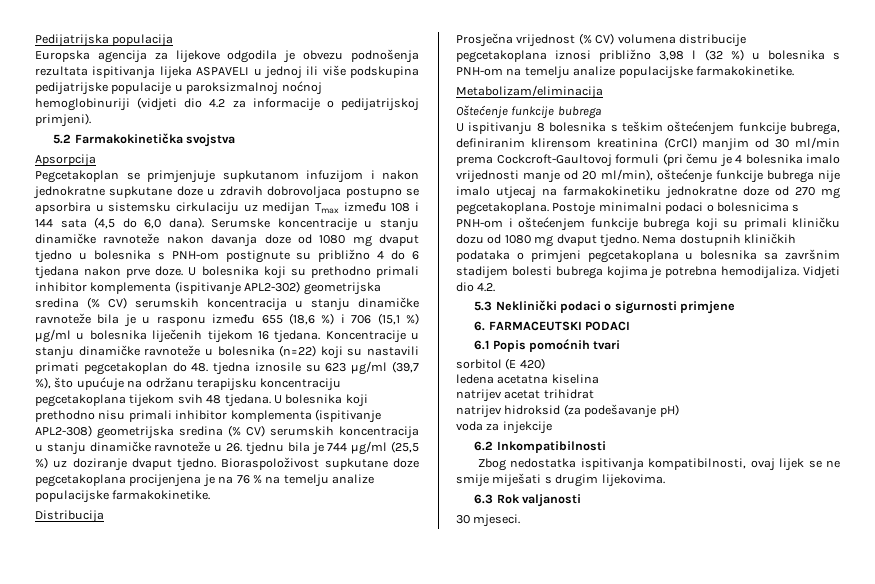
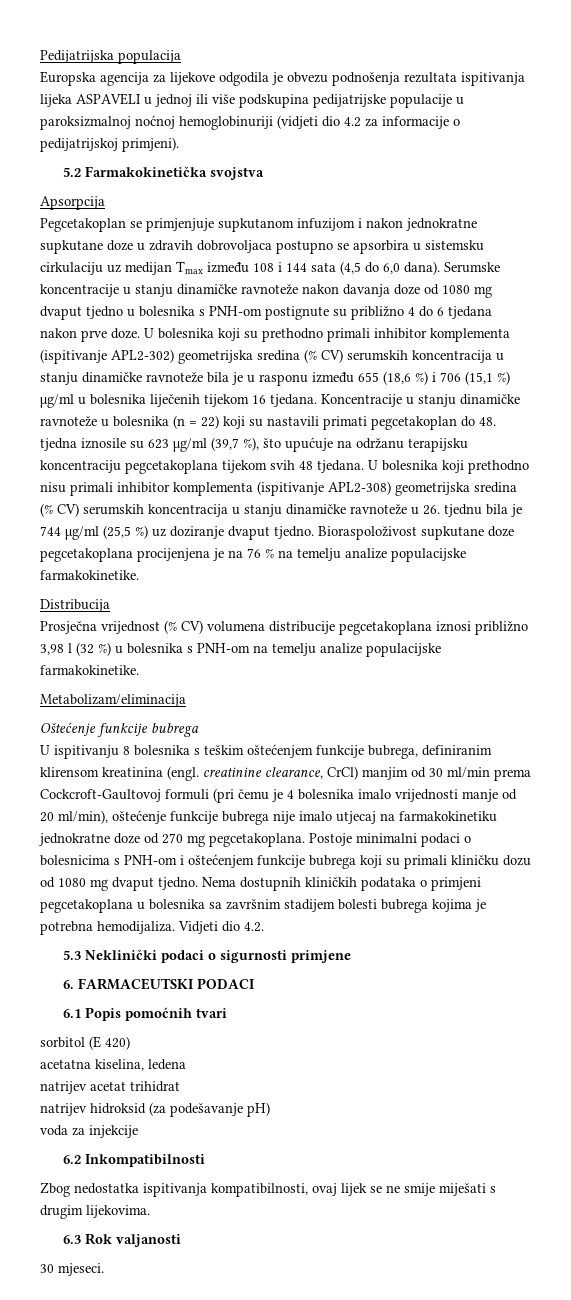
- Koncentracije u stanju dinamičke ravnoteže u bolesnika (n=22) koji su nastavili primati pegcetakoplan do 48. tjedna iznosile su 623 µg/ml (39,7 %), što upućuje na održanu terapijsku koncentraciju pegcetakoplana tijekom svih 48 tjedana.
+ Koncentracije u stanju dinamičke ravnoteže u bolesnika (n = 22) koji su nastavili primati pegcetakoplan do 48. tjedna iznosile su 623 µg/ml (39,7 %), što upućuje na održanu terapijsku koncentraciju pegcetakoplana tijekom svih 48 tjedana.
- U ispitivanju 8 bolesnika s teškim oštećenjem funkcije bubrega, definiranim klirensom kreatinina (CrCl) manjim od 30 ml/min prema Cockcroft-Gaultovoj formuli (pri čemu je 4 bolesnika imalo vrijednosti manje od 20 ml/min), oštećenje funkcije bubrega nije imalo utjecaj na farmakokinetiku jednokratne doze od 270 mg pegcetakoplana.
+ U ispitivanju 8 bolesnika s teškim oštećenjem funkcije bubrega, definiranim klirensom kreatinina (engl. creatinine clearance, CrCl) manjim od 30 ml/min prema Cockcroft-Gaultovoj formuli (pri čemu je 4 bolesnika imalo vrijednosti manje od 20 ml/min), oštećenje funkcije bubrega nije imalo utjecaj na farmakokinetiku jednokratne doze od 270 mg pegcetakoplana.
- ledena acetatna kiselina
+ acetatna kiselina, ledena

